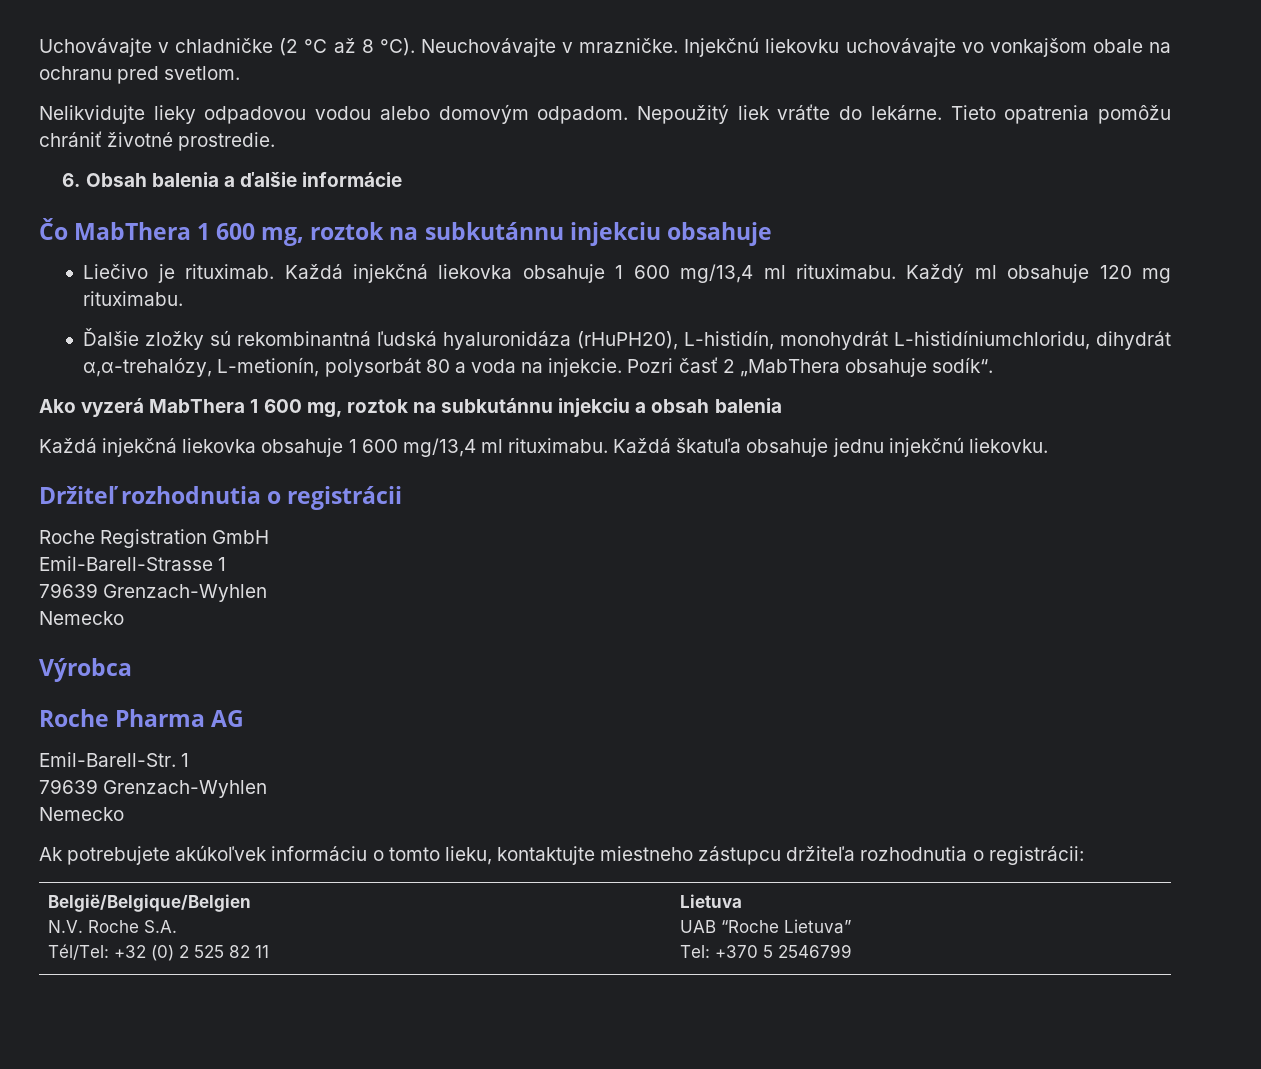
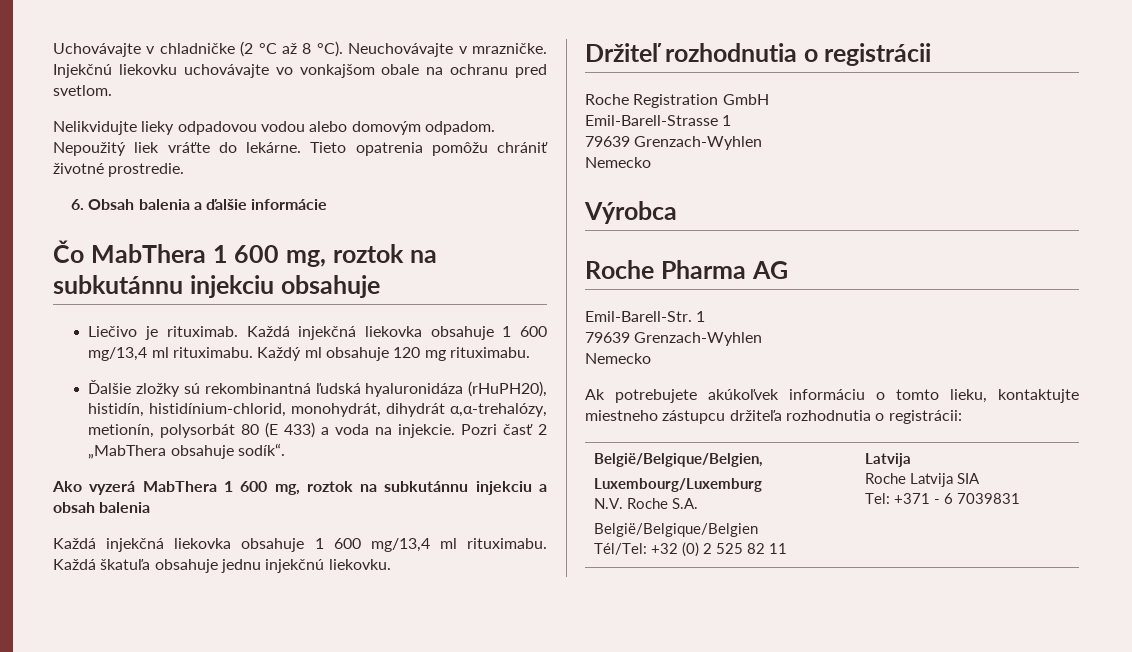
- Ďalšie zložky sú rekombinantná ľudská hyaluronidáza (rHuPH20), L-histidín, monohydrát L-histidíniumchloridu, dihydrát α,α-trehalózy, L-metionín, polysorbát 80 a voda na injekcie.
+ Ďalšie zložky sú rekombinantná ľudská hyaluronidáza (rHuPH20), histidín, histidínium-chlorid, monohydrát, dihydrát α,α-trehalózy, metionín, polysorbát 80 (E 433) a voda na injekcie.
+ België/Belgique/Belgien,
+ Luxembourg/Luxemburg
+ N.V. Roche S.A.
  België/Belgique/Belgien
- N.V. Roche S.A.
- Tél/Tel: +32 (0) 2 525 82 11 | Lietuva
- UAB “Roche Lietuva”
- Tel: +370 5 2546799
+ Tél/Tel: +32 (0) 2 525 82 11 | Latvija
+ Roche Latvija SIA
+ Tel: +371 - 6 7039831

